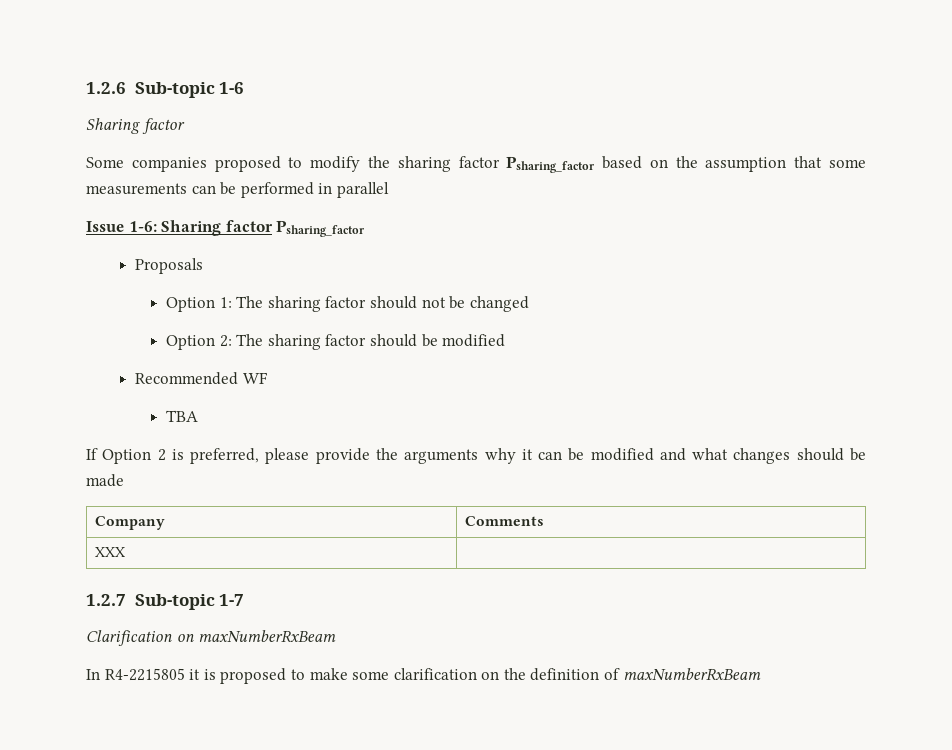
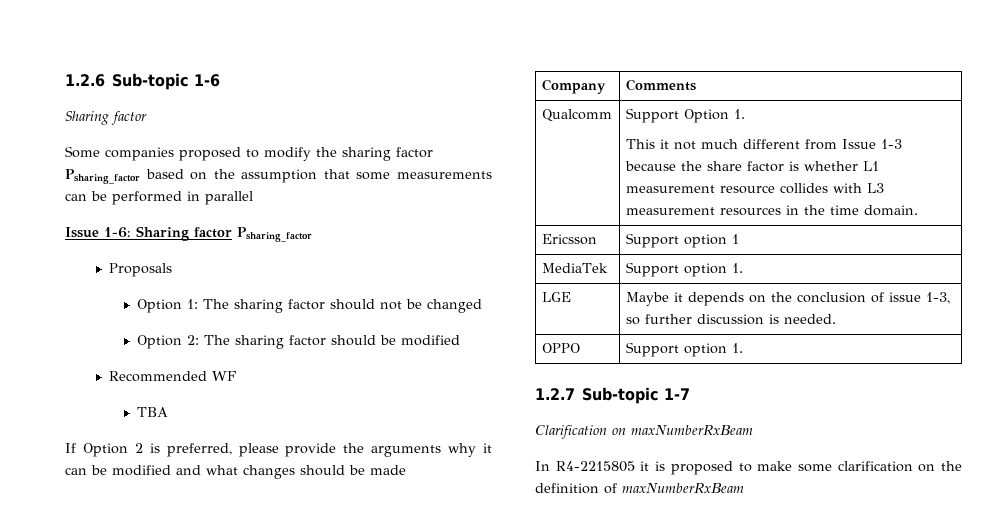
- XXX |
+ Qualcomm | Support Option 1.
+ This it not much different from Issue 1-3 because the share factor is whether L1 measurement resource collides with L3 measurement resources in the time domain.
+ Ericsson | Support option 1
+ MediaTek | Support option 1.
+ LGE | Maybe it depends on the conclusion of issue 1-3, so further discussion is needed.
+ OPPO | Support option 1.

